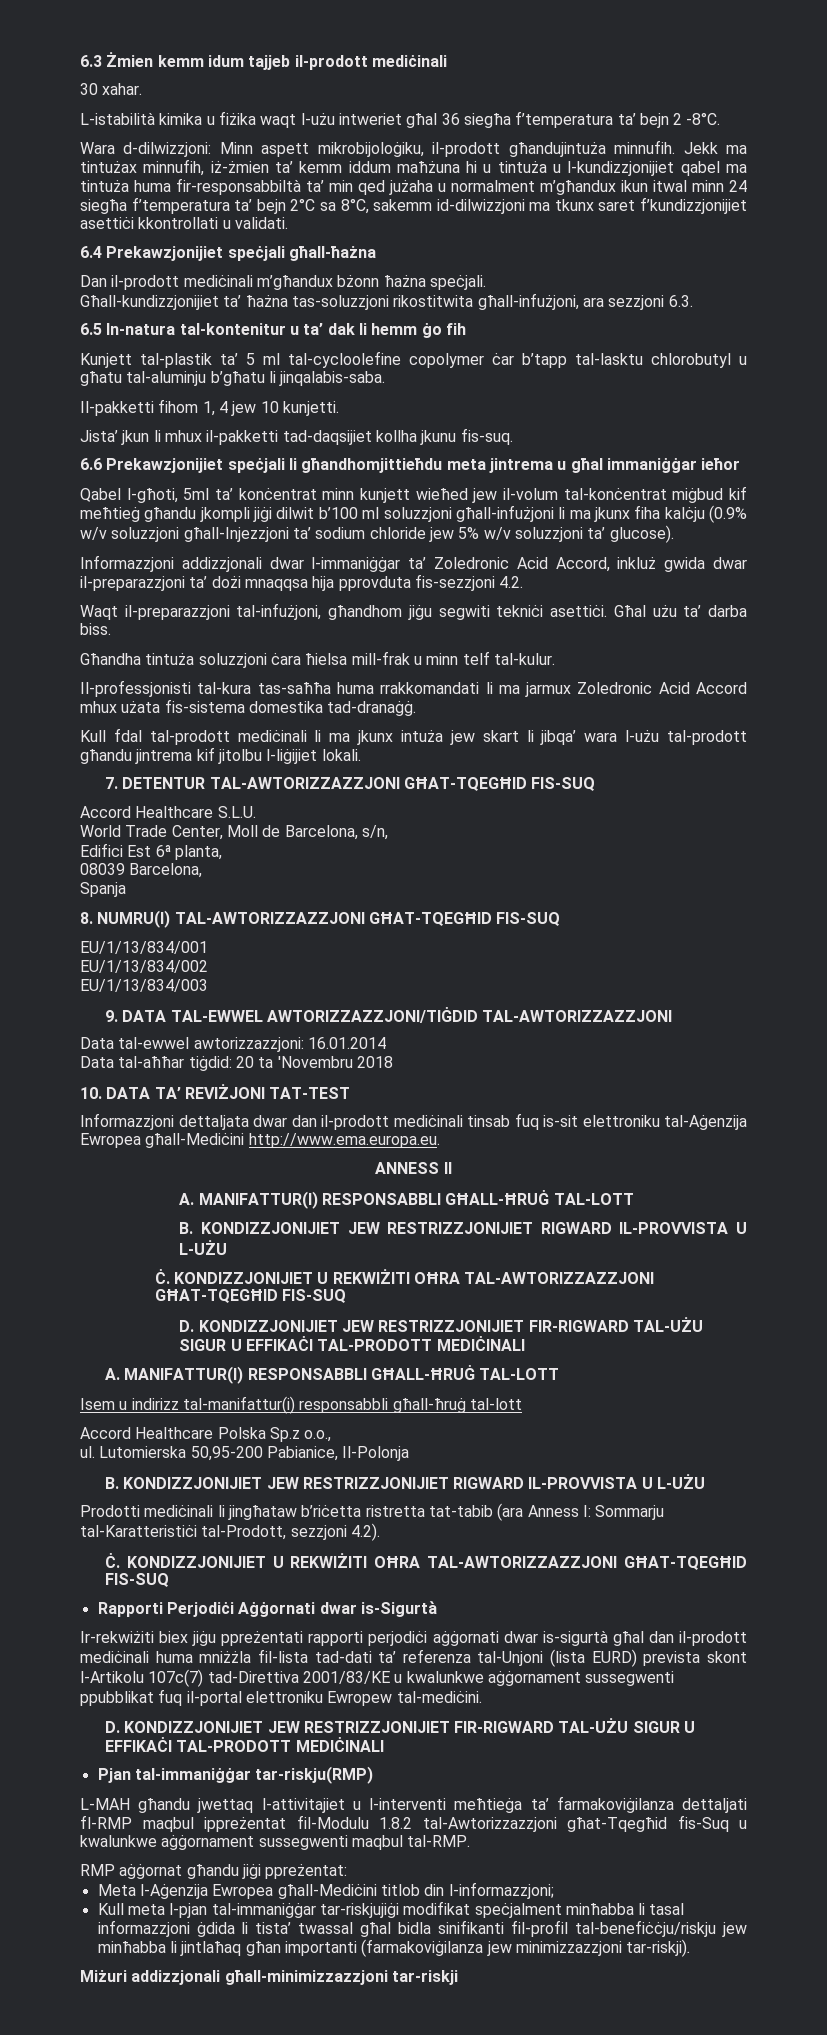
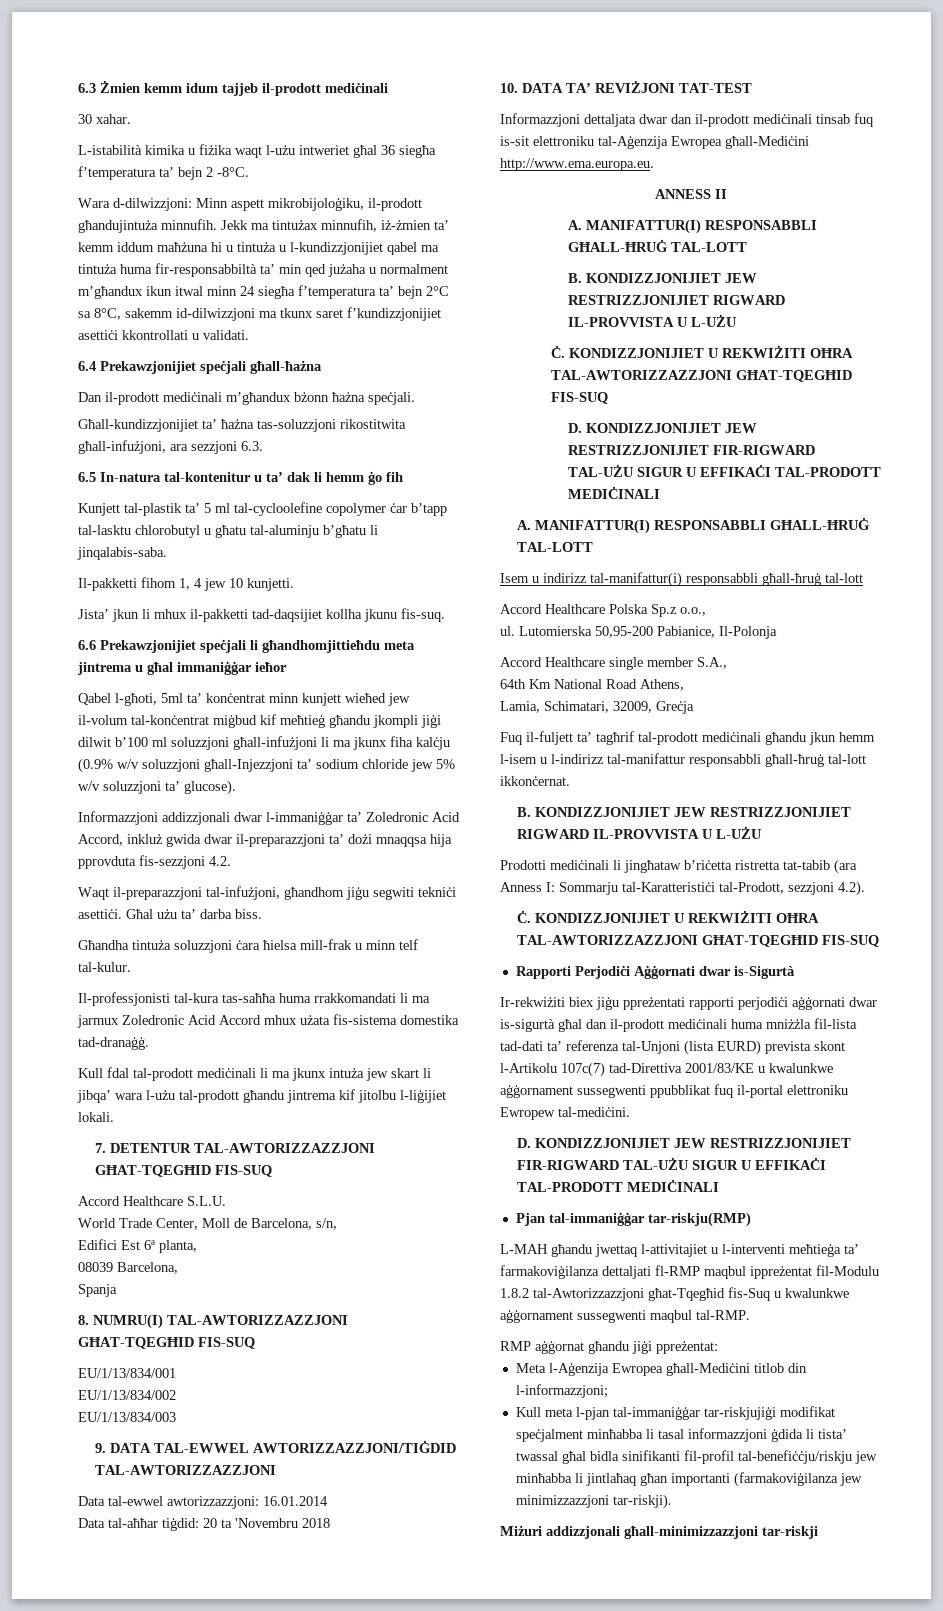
+ Accord Healthcare single member S.A.,
+ 64th Km National Road Athens,
+ Lamia, Schimatari, 32009, Greċja
+ Fuq il-fuljett ta’ tagħrif tal-prodott mediċinali għandu jkun hemm l-isem u l-indirizz tal-manifattur responsabbli għall-ħruġ tal-lott ikkonċernat.

